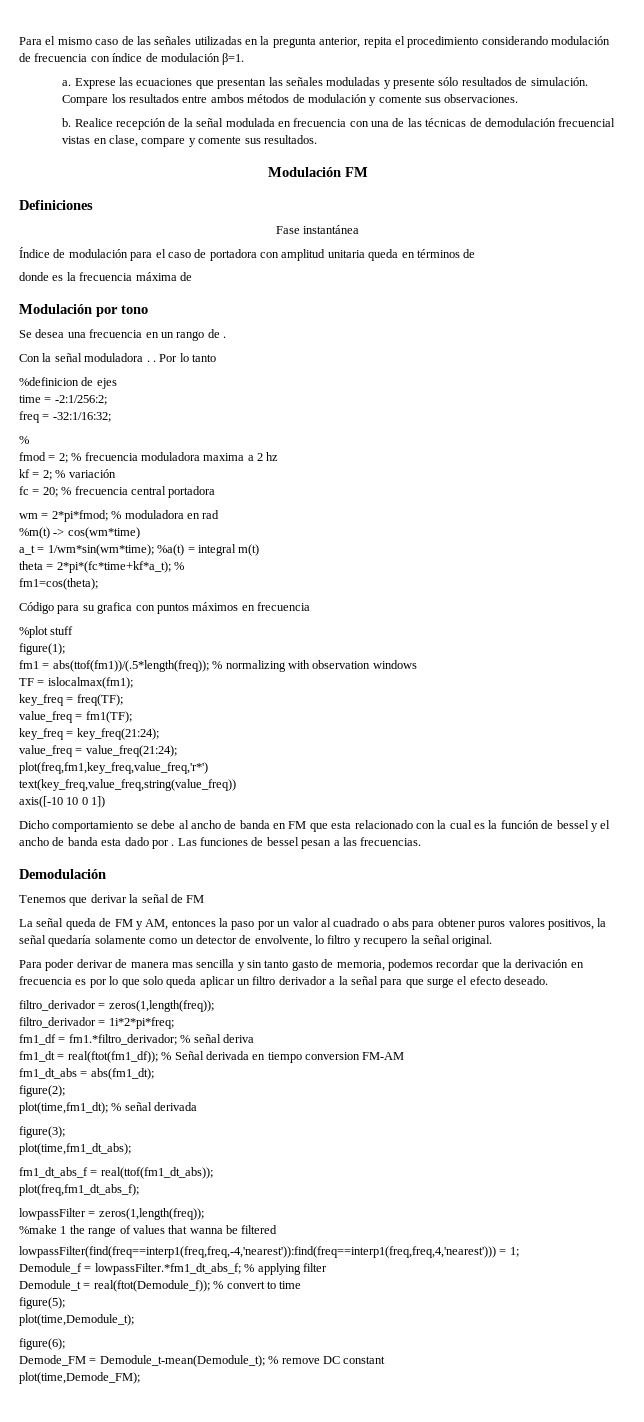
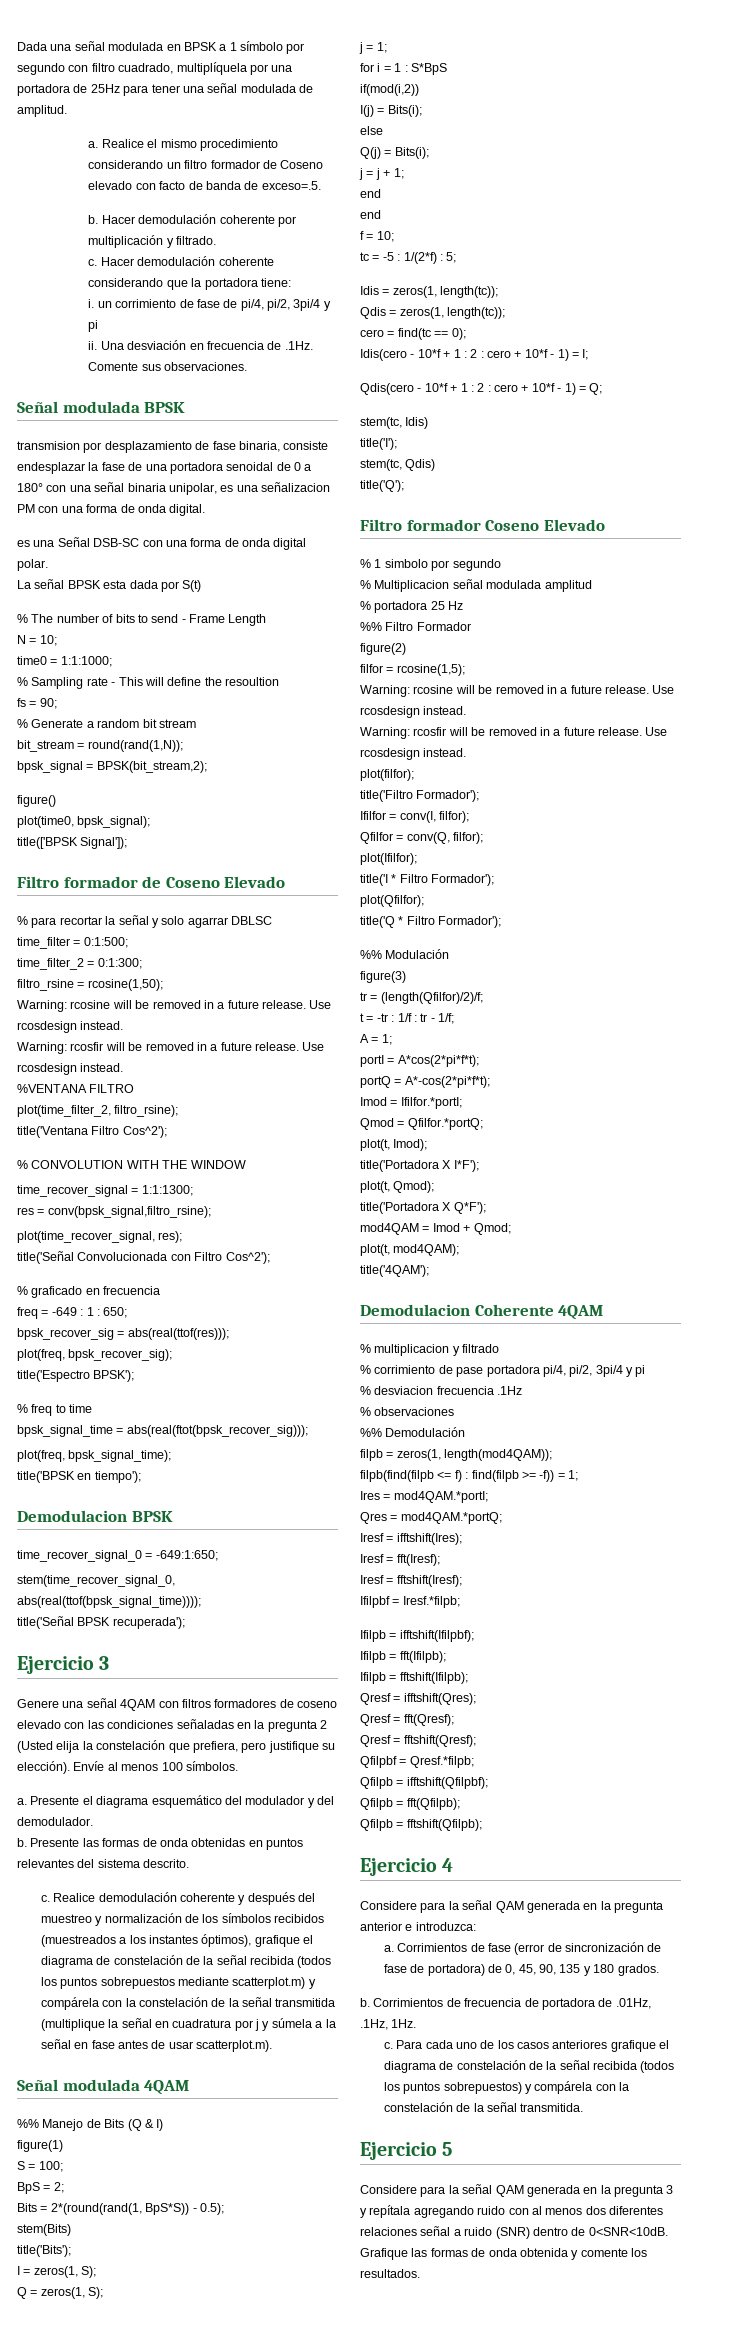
- Para el mismo caso de las señales utilizadas en la pregunta anterior, repita el procedimiento considerando modulación de frecuencia con índice de modulación β=1.
- a. Exprese las ecuaciones que presentan las señales moduladas y presente sólo resultados de simulación. Compare los resultados entre ambos métodos de modulación y comente sus observaciones.
- b. Realice recepción de la señal modulada en frecuencia con una de las técnicas de demodulación frecuencial vistas en clase, compare y comente sus resultados.
- Modulación FM
- Definiciones
- Fase instantánea
- Índice de modulación para el caso de portadora con amplitud unitaria queda en términos de
- donde es la frecuencia máxima de
- Modulación por tono
- Se desea una frecuencia en un rango de .
- Con la señal moduladora . . Por lo tanto
- %definicion de ejes
- time = -2:1/256:2;
- freq = -32:1/16:32;
- %
- fmod = 2; % frecuencia moduladora maxima a 2 hz
- kf = 2; % variación
- fc = 20; % frecuencia central portadora
- wm = 2*pi*fmod; % moduladora en rad
- %m(t) -> cos(wm*time)
- a_t = 1/wm*sin(wm*time); %a(t) = integral m(t)
- theta = 2*pi*(fc*time+kf*a_t); %
- fm1=cos(theta);
- Código para su grafica con puntos máximos en frecuencia
- %plot stuff
- figure(1);
- fm1 = abs(ttof(fm1))/(.5*length(freq)); % normalizing with observation windows
- TF = islocalmax(fm1);
- key_freq = freq(TF);
- value_freq = fm1(TF);
- key_freq = key_freq(21:24);
- value_freq = value_freq(21:24);
- plot(freq,fm1,key_freq,value_freq,'r*')
- text(key_freq,value_freq,string(value_freq))
- axis([-10 10 0 1])
- Dicho comportamiento se debe al ancho de banda en FM que esta relacionado con la cual es la función de bessel y el ancho de banda esta dado por . Las funciones de bessel pesan a las frecuencias.
- Demodulación
- Tenemos que derivar la señal de FM
- La señal queda de FM y AM, entonces la paso por un valor al cuadrado o abs para obtener puros valores positivos, la señal quedaría solamente como un detector de envolvente, lo filtro y recupero la señal original.
- Para poder derivar de manera mas sencilla y sin tanto gasto de memoria, podemos recordar que la derivación en frecuencia es por lo que solo queda aplicar un filtro derivador a la señal para que surge el efecto deseado.
- filtro_derivador = zeros(1,length(freq));
- filtro_derivador = 1i*2*pi*freq;
- fm1_df = fm1.*filtro_derivador; % señal deriva
- fm1_dt = real(ftot(fm1_df)); % Señal derivada en tiempo conversion FM-AM
- fm1_dt_abs = abs(fm1_dt);
- figure(2);
- plot(time,fm1_dt); % señal derivada
- figure(3);
- plot(time,fm1_dt_abs);
- fm1_dt_abs_f = real(ttof(fm1_dt_abs));
- plot(freq,fm1_dt_abs_f);
- lowpassFilter = zeros(1,length(freq));
- %make 1 the range of values that wanna be filtered
- lowpassFilter(find(freq==interp1(freq,freq,-4,'nearest')):find(freq==interp1(freq,freq,4,'nearest'))) = 1;
- Demodule_f = lowpassFilter.*fm1_dt_abs_f; % applying filter
- Demodule_t = real(ftot(Demodule_f)); % convert to time
- figure(5);
- plot(time,Demodule_t);
- figure(6);
- Demode_FM = Demodule_t-mean(Demodule_t); % remove DC constant
- plot(time,Demode_FM);
+ Dada una señal modulada en BPSK a 1 símbolo por segundo con filtro cuadrado, multiplíquela por una portadora de 25Hz para tener una señal modulada de amplitud.
+ a. Realice el mismo procedimiento considerando un filtro formador de Coseno elevado con facto de banda de exceso=.5.
+ b. Hacer demodulación coherente por multiplicación y filtrado.
+ c. Hacer demodulación coherente considerando que la portadora tiene:
+ i. un corrimiento de fase de pi/4, pi/2, 3pi/4 y pi
+ ii. Una desviación en frecuencia de .1Hz. Comente sus observaciones.
+ Señal modulada BPSK
+ transmision por desplazamiento de fase binaria, consiste endesplazar la fase de una portadora senoidal de 0 a 180° con una señal binaria unipolar, es una señalizacion PM con una forma de onda digital.
+ es una Señal DSB-SC con una forma de onda digital polar.
+ La señal BPSK esta dada por S(t)
+ % The number of bits to send - Frame Length
+ N = 10;
+ time0 = 1:1:1000;
+ % Sampling rate - This will define the resoultion
+ fs = 90;
+ % Generate a random bit stream
+ bit_stream = round(rand(1,N));
+ bpsk_signal = BPSK(bit_stream,2);
+ figure()
+ plot(time0, bpsk_signal);
+ title(['BPSK Signal']);
+ Filtro formador de Coseno Elevado
+ % para recortar la señal y solo agarrar DBLSC
+ time_filter = 0:1:500;
+ time_filter_2 = 0:1:300;
+ filtro_rsine = rcosine(1,50);
+ Warning: rcosine will be removed in a future release. Use rcosdesign instead.
+ Warning: rcosfir will be removed in a future release. Use rcosdesign instead.
+ %VENTANA FILTRO
+ plot(time_filter_2, filtro_rsine);
+ title('Ventana Filtro Cos^2');
+ % CONVOLUTION WITH THE WINDOW
+ time_recover_signal = 1:1:1300;
+ res = conv(bpsk_signal,filtro_rsine);
+ plot(time_recover_signal, res);
+ title('Señal Convolucionada con Filtro Cos^2');
+ % graficado en frecuencia
+ freq = -649 : 1 : 650;
+ bpsk_recover_sig = abs(real(ttof(res)));
+ plot(freq, bpsk_recover_sig);
+ title('Espectro BPSK');
+ % freq to time
+ bpsk_signal_time = abs(real(ftot(bpsk_recover_sig)));
+ plot(freq, bpsk_signal_time);
+ title('BPSK en tiempo');
+ Demodulacion BPSK
+ time_recover_signal_0 = -649:1:650;
+ stem(time_recover_signal_0, abs(real(ttof(bpsk_signal_time))));
+ title('Señal BPSK recuperada');
+ Ejercicio 3
+ Genere una señal 4QAM con filtros formadores de coseno elevado con las condiciones señaladas en la pregunta 2 (Usted elija la constelación que prefiera, pero justifique su elección). Envíe al menos 100 símbolos.
+ a. Presente el diagrama esquemático del modulador y del demodulador.
+ b. Presente las formas de onda obtenidas en puntos relevantes del sistema descrito.
+ c. Realice demodulación coherente y después del muestreo y normalización de los símbolos recibidos (muestreados a los instantes óptimos), grafique el diagrama de constelación de la señal recibida (todos los puntos sobrepuestos mediante scatterplot.m) y compárela con la constelación de la señal transmitida (multiplique la señal en cuadratura por j y súmela a la señal en fase antes de usar scatterplot.m).
+ Señal modulada 4QAM
+ %% Manejo de Bits (Q & I)
+ figure(1)
+ S = 100;
+ BpS = 2;
+ Bits = 2*(round(rand(1, BpS*S)) - 0.5);
+ stem(Bits)
+ title('Bits');
+ I = zeros(1, S);
+ Q = zeros(1, S);
+ j = 1;
+ for i = 1 : S*BpS
+ if(mod(i,2))
+ I(j) = Bits(i);
+ else
+ Q(j) = Bits(i);
+ j = j + 1;
+ end
+ end
+ f = 10;
+ tc = -5 : 1/(2*f) : 5;
+ Idis = zeros(1, length(tc));
+ Qdis = zeros(1, length(tc));
+ cero = find(tc == 0);
+ Idis(cero - 10*f + 1 : 2 : cero + 10*f - 1) = I;
+ Qdis(cero - 10*f + 1 : 2 : cero + 10*f - 1) = Q;
+ stem(tc, Idis)
+ title('I');
+ stem(tc, Qdis)
+ title('Q');
+ Filtro formador Coseno Elevado
+ % 1 simbolo por segundo
+ % Multiplicacion señal modulada amplitud
+ % portadora 25 Hz
+ %% Filtro Formador
+ figure(2)
+ filfor = rcosine(1,5);
+ Warning: rcosine will be removed in a future release. Use rcosdesign instead.
+ Warning: rcosfir will be removed in a future release. Use rcosdesign instead.
+ plot(filfor);
+ title('Filtro Formador');
+ Ifilfor = conv(I, filfor);
+ Qfilfor = conv(Q, filfor);
+ plot(Ifilfor);
+ title('I * Filtro Formador');
+ plot(Qfilfor);
+ title('Q * Filtro Formador');
+ %% Modulación
+ figure(3)
+ tr = (length(Qfilfor)/2)/f;
+ t = -tr : 1/f : tr - 1/f;
+ A = 1;
+ portI = A*cos(2*pi*f*t);
+ portQ = A*-cos(2*pi*f*t);
+ Imod = Ifilfor.*portI;
+ Qmod = Qfilfor.*portQ;
+ plot(t, Imod);
+ title('Portadora X I*F');
+ plot(t, Qmod);
+ title('Portadora X Q*F');
+ mod4QAM = Imod + Qmod;
+ plot(t, mod4QAM);
+ title('4QAM');
+ Demodulacion Coherente 4QAM
+ % multiplicacion y filtrado
+ % corrimiento de pase portadora pi/4, pi/2, 3pi/4 y pi
+ % desviacion frecuencia .1Hz
+ % observaciones
+ %% Demodulación
+ filpb = zeros(1, length(mod4QAM));
+ filpb(find(filpb <= f) : find(filpb >= -f)) = 1;
+ Ires = mod4QAM.*portI;
+ Qres = mod4QAM.*portQ;
+ Iresf = ifftshift(Ires);
+ Iresf = fft(Iresf);
+ Iresf = fftshift(Iresf);
+ Ifilpbf = Iresf.*filpb;
+ Ifilpb = ifftshift(Ifilpbf);
+ Ifilpb = fft(Ifilpb);
+ Ifilpb = fftshift(Ifilpb);
+ Qresf = ifftshift(Qres);
+ Qresf = fft(Qresf);
+ Qresf = fftshift(Qresf);
+ Qfilpbf = Qresf.*filpb;
+ Qfilpb = ifftshift(Qfilpbf);
+ Qfilpb = fft(Qfilpb);
+ Qfilpb = fftshift(Qfilpb);
+ Ejercicio 4
+ Considere para la señal QAM generada en la pregunta anterior e introduzca:
+ a. Corrimientos de fase (error de sincronización de fase de portadora) de 0, 45, 90, 135 y 180 grados.
+ b. Corrimientos de frecuencia de portadora de .01Hz, .1Hz, 1Hz.
+ c. Para cada uno de los casos anteriores grafique el diagrama de constelación de la señal recibida (todos los puntos sobrepuestos) y compárela con la constelación de la señal transmitida.
+ Ejercicio 5
+ Considere para la señal QAM generada en la pregunta 3 y repítala agregando ruido con al menos dos diferentes relaciones señal a ruido (SNR) dentro de 0<SNR<10dB. Grafique las formas de onda obtenida y comente los resultados.

